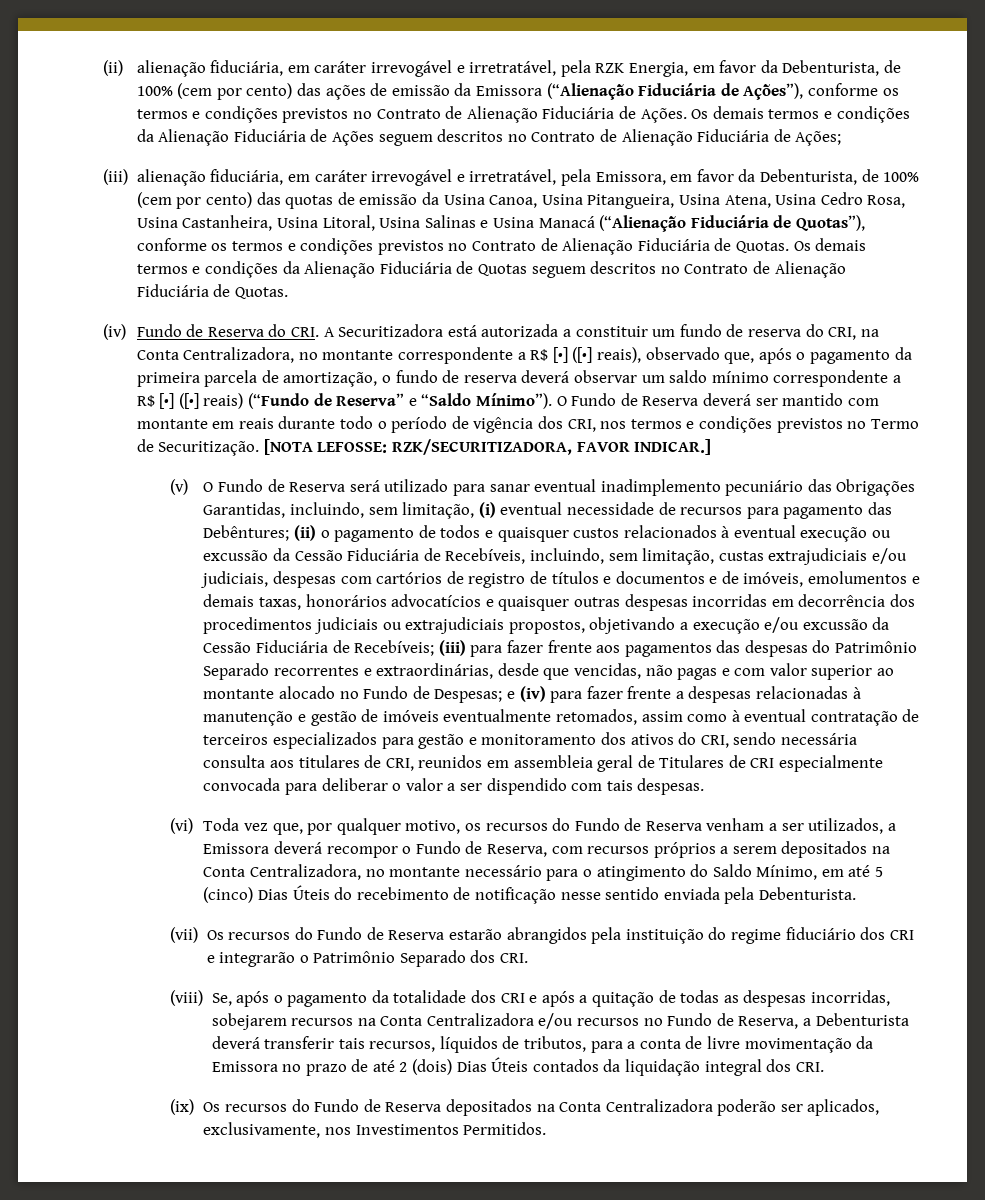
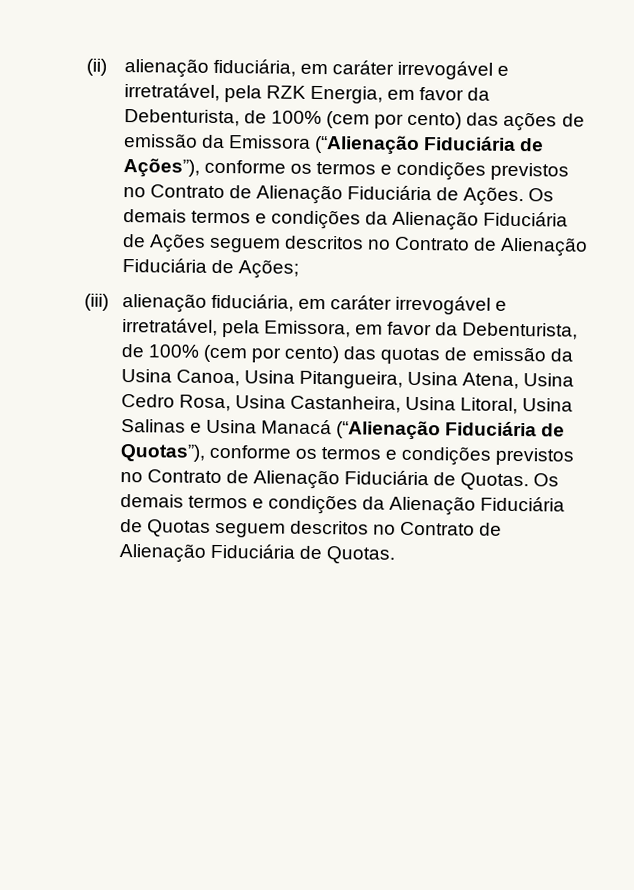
- (iv) Fundo de Reserva do CRI. A Securitizadora está autorizada a constituir um fundo de reserva do CRI, na Conta Centralizadora, no montante correspondente a R$ [•] ([•] reais), observado que, após o pagamento da primeira parcela de amortização, o fundo de reserva deverá observar um saldo mínimo correspondente a R$ [•] ([•] reais) (“Fundo de Reserva” e “Saldo Mínimo”). O Fundo de Reserva deverá ser mantido com montante em reais durante todo o período de vigência dos CRI, nos termos e condições previstos no Termo de Securitização. [NOTA LEFOSSE: RZK/SECURITIZADORA, FAVOR INDICAR.]
- (v) O Fundo de Reserva será utilizado para sanar eventual inadimplemento pecuniário das Obrigações Garantidas, incluindo, sem limitação, (i) eventual necessidade de recursos para pagamento das Debêntures; (ii) o pagamento de todos e quaisquer custos relacionados à eventual execução ou excussão da Cessão Fiduciária de Recebíveis, incluindo, sem limitação, custas extrajudiciais e/ou judiciais, despesas com cartórios de registro de títulos e documentos e de imóveis, emolumentos e demais taxas, honorários advocatícios e quaisquer outras despesas incorridas em decorrência dos procedimentos judiciais ou extrajudiciais propostos, objetivando a execução e/ou excussão da Cessão Fiduciária de Recebíveis; (iii) para fazer frente aos pagamentos das despesas do Patrimônio Separado recorrentes e extraordinárias, desde que vencidas, não pagas e com valor superior ao montante alocado no Fundo de Despesas; e (iv) para fazer frente a despesas relacionadas à manutenção e gestão de imóveis eventualmente retomados, assim como à eventual contratação de terceiros especializados para gestão e monitoramento dos ativos do CRI, sendo necessária consulta aos titulares de CRI, reunidos em assembleia geral de Titulares de CRI especialmente convocada para deliberar o valor a ser dispendido com tais despesas.
- (vi) Toda vez que, por qualquer motivo, os recursos do Fundo de Reserva venham a ser utilizados, a Emissora deverá recompor o Fundo de Reserva, com recursos próprios a serem depositados na Conta Centralizadora, no montante necessário para o atingimento do Saldo Mínimo, em até 5 (cinco) Dias Úteis do recebimento de notificação nesse sentido enviada pela Debenturista.
- (vii) Os recursos do Fundo de Reserva estarão abrangidos pela instituição do regime fiduciário dos CRI e integrarão o Patrimônio Separado dos CRI.
- (viii) Se, após o pagamento da totalidade dos CRI e após a quitação de todas as despesas incorridas, sobejarem recursos na Conta Centralizadora e/ou recursos no Fundo de Reserva, a Debenturista deverá transferir tais recursos, líquidos de tributos, para a conta de livre movimentação da Emissora no prazo de até 2 (dois) Dias Úteis contados da liquidação integral dos CRI.
- (ix) Os recursos do Fundo de Reserva depositados na Conta Centralizadora poderão ser aplicados, exclusivamente, nos Investimentos Permitidos.

